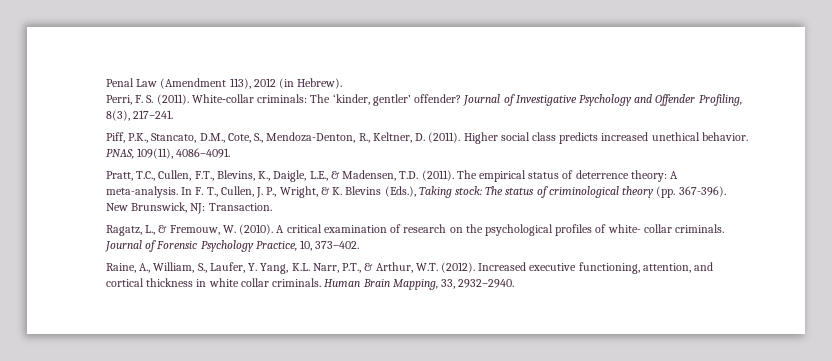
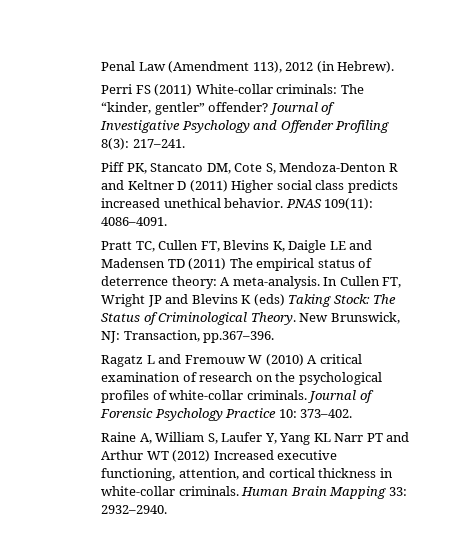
- Perri, F. S. (2011). White‐collar criminals: The ‘kinder, gentler’ offender?
+ Perri FS (2011) White‐collar criminals: The “kinder, gentler” offender?
- Journal of Investigative Psychology and Offender Profiling, 8(3), 217–241.
+ Journal of Investigative Psychology and Offender Profiling 8(3): 217–241.
- Piff, P.K., Stancato, D.M., Cote, S., Mendoza-Denton, R., Keltner, D. (2011). Higher social class predicts increased unethical behavior.
+ Piff PK, Stancato DM, Cote S, Mendoza-Denton R and Keltner D (2011) Higher social class predicts increased unethical behavior.
- PNAS, 109(11), 4086–4091.
+ PNAS 109(11): 4086–4091.
- Pratt, T.C., Cullen, F.T., Blevins, K., Daigle, L.E., & Madensen, T.D. (2011). The empirical status of deterrence theory: A meta-analysis.
+ Pratt TC, Cullen FT, Blevins K, Daigle LE and Madensen TD (2011) The empirical status of deterrence theory: A meta-analysis.
- In F. T., Cullen, J. P., Wright, & K. Blevins (Eds.), Taking stock: The status of criminological theory (pp. 367-396). New Brunswick, NJ: Transaction.
- Ragatz, L., & Fremouw, W. (2010). A critical examination of research on the psychological profiles of white- collar criminals.
+ In Cullen FT, Wright JP and Blevins K (eds) Taking Stock: The Status of Criminological Theory. New Brunswick, NJ: Transaction, pp.367–396.
+ Ragatz L and Fremouw W (2010) A critical examination of research on the psychological profiles of white-collar criminals.
- Journal of Forensic Psychology Practice, 10, 373–402.
+ Journal of Forensic Psychology Practice 10: 373–402.
- Raine, A., William, S., Laufer, Y. Yang, K.L. Narr, P.T., & Arthur, W.T. (2012). Increased executive functioning, attention, and cortical thickness in white collar criminals.
+ Raine A, William S, Laufer Y, Yang KL Narr PT and Arthur WT (2012) Increased executive functioning, attention, and cortical thickness in white-collar criminals.
- Human Brain Mapping, 33, 2932–2940.
+ Human Brain Mapping 33: 2932–2940.

